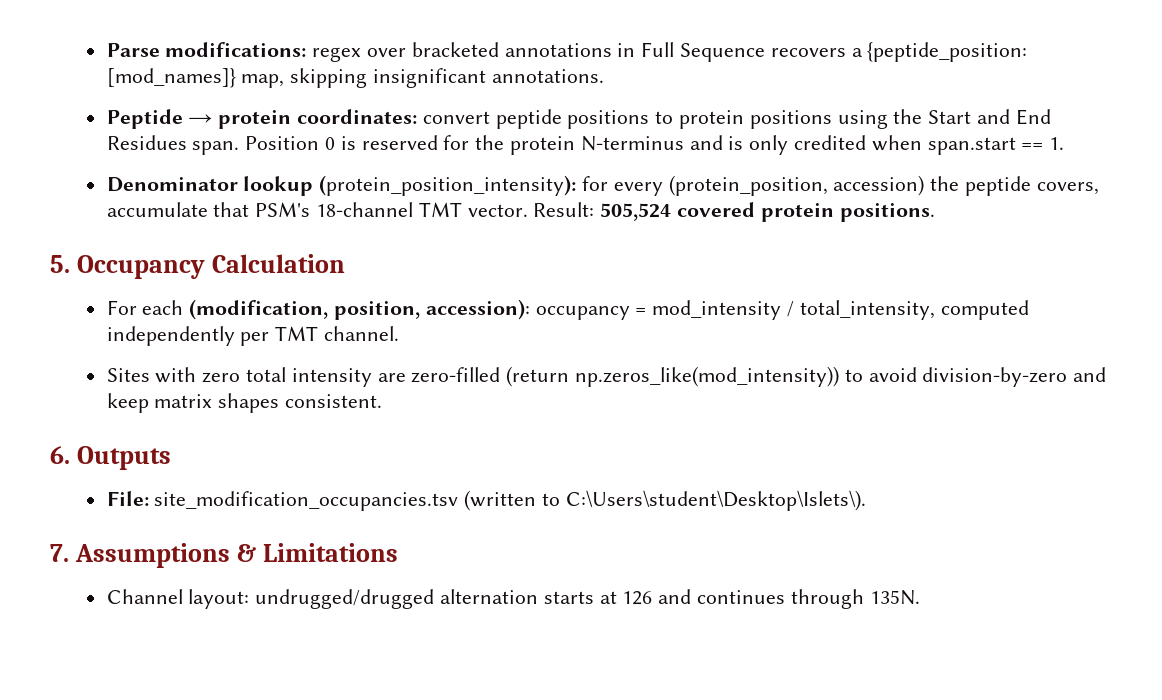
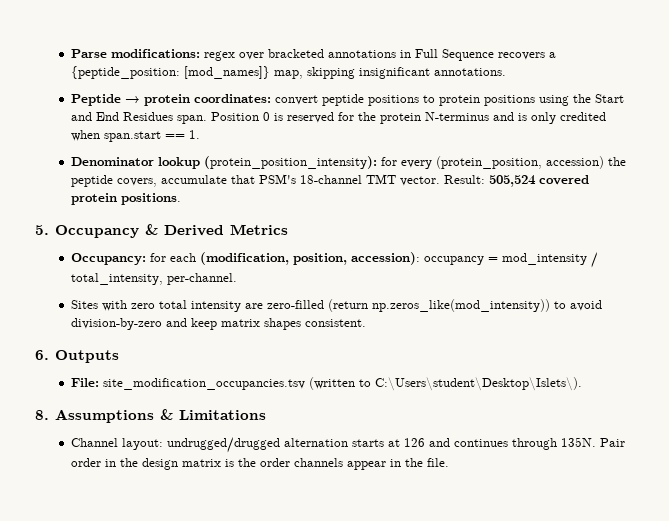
- 5. Occupancy Calculation
- For each (modification, position, accession): occupancy = mod_intensity / total_intensity, computed independently per TMT channel.
+ 5. Occupancy & Derived Metrics
+ Occupancy: for each (modification, position, accession): occupancy = mod_intensity / total_intensity, per-channel.
- 7. Assumptions & Limitations
+ 8. Assumptions & Limitations
+ Pair order in the design matrix is the order channels appear in the file.

